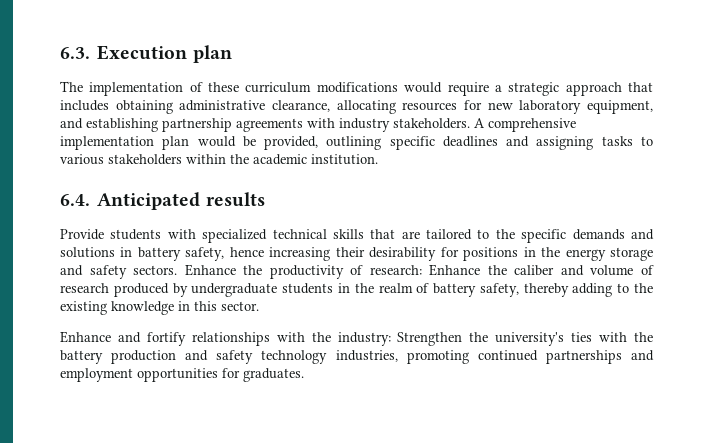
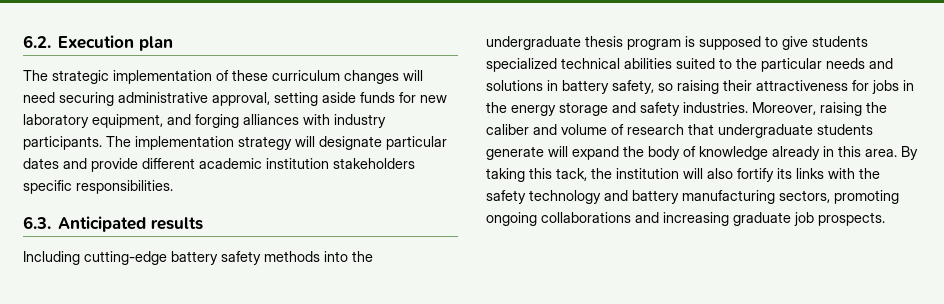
- 6.3. Execution plan
+ 6.2. Execution plan
- The implementation of these curriculum modifications would require a strategic approach that includes obtaining administrative clearance, allocating resources for new laboratory equipment, and establishing partnership agreements with industry stakeholders. A comprehensive implementation plan would be provided, outlining specific deadlines and assigning tasks to various stakeholders within the academic institution.
- 6.4. Anticipated results
- Provide students with specialized technical skills that are tailored to the specific demands and solutions in battery safety, hence increasing their desirability for positions in the energy storage and safety sectors. Enhance the productivity of research: Enhance the caliber and volume of research produced by undergraduate students in the realm of battery safety, thereby adding to the existing knowledge in this sector.
- Enhance and fortify relationships with the industry: Strengthen the university's ties with the battery production and safety technology industries, promoting continued partnerships and employment opportunities for graduates.
+ The strategic implementation of these curriculum changes will need securing administrative approval, setting aside funds for new laboratory equipment, and forging alliances with industry participants. The implementation strategy will designate particular dates and provide different academic institution stakeholders specific responsibilities.
+ 6.3. Anticipated results
+ Including cutting-edge battery safety methods into the undergraduate thesis program is supposed to give students specialized technical abilities suited to the particular needs and solutions in battery safety, so raising their attractiveness for jobs in the energy storage and safety industries. Moreover, raising the caliber and volume of research that undergraduate students generate will expand the body of knowledge already in this area. By taking this tack, the institution will also fortify its links with the safety technology and battery manufacturing sectors, promoting ongoing collaborations and increasing graduate job prospects.

